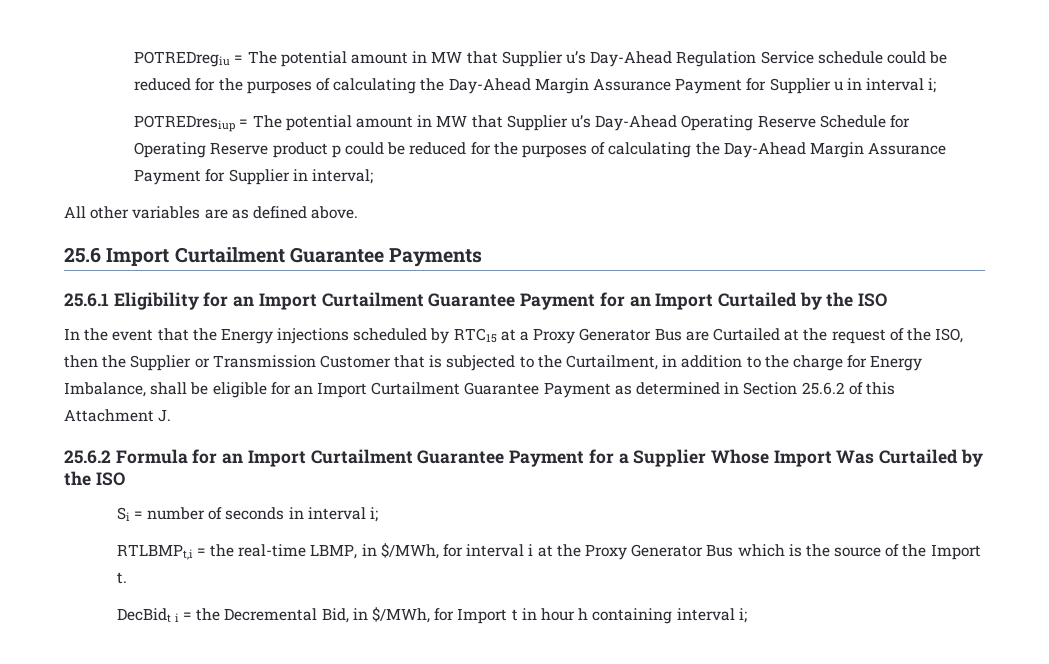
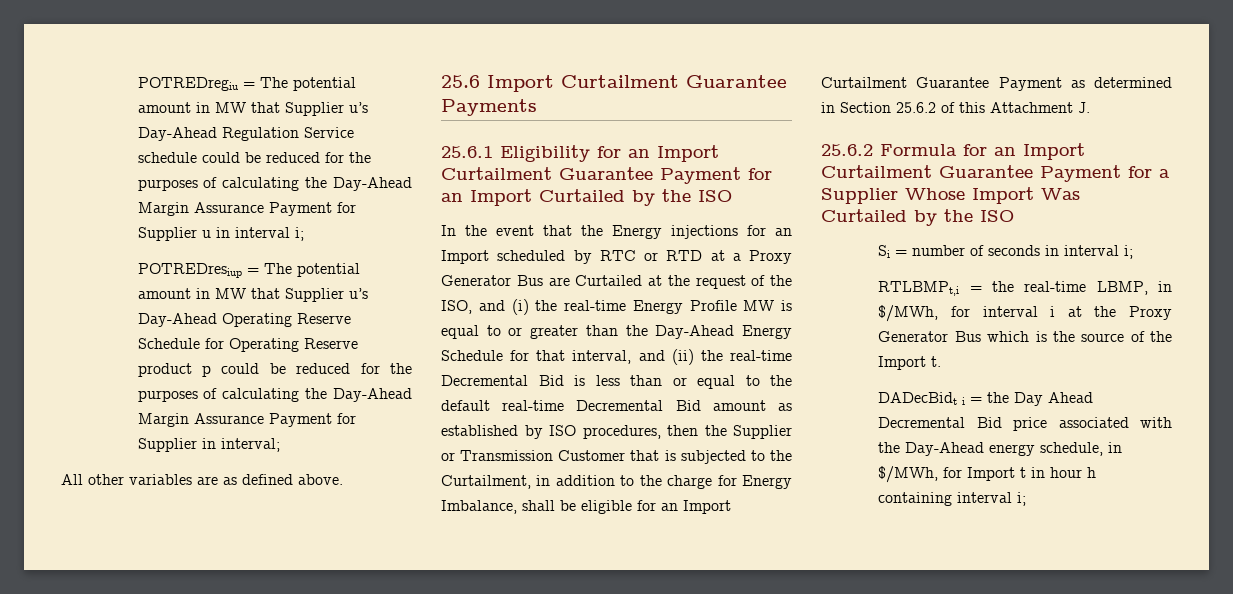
- In the event that the Energy injections scheduled by RTC15 at a Proxy Generator Bus are Curtailed at the request of the ISO, then the Supplier or Transmission Customer that is subjected to the Curtailment, in addition to the charge for Energy Imbalance, shall be eligible for an Import Curtailment Guarantee Payment as determined in Section 25.6.2 of this Attachment J.
+ In the event that the Energy injections for an Import scheduled by RTC or RTD at a Proxy Generator Bus are Curtailed at the request of the ISO, and (i) the real-time Energy Profile MW is equal to or greater than the Day-Ahead Energy Schedule for that interval, and (ii) the real-time Decremental Bid is less than or equal to the default real-time Decremental Bid amount as established by ISO procedures, then the Supplier or Transmission Customer that is subjected to the Curtailment, in addition to the charge for Energy Imbalance, shall be eligible for an Import Curtailment Guarantee Payment as determined in Section 25.6.2 of this Attachment J.
- DecBidt i = the Decremental Bid, in $/MWh, for Import t in hour h containing interval i;
+ DADecBidt i = the Day Ahead Decremental Bid price associated with the Day-Ahead energy schedule, in $/MWh, for Import t in hour h containing interval i;

